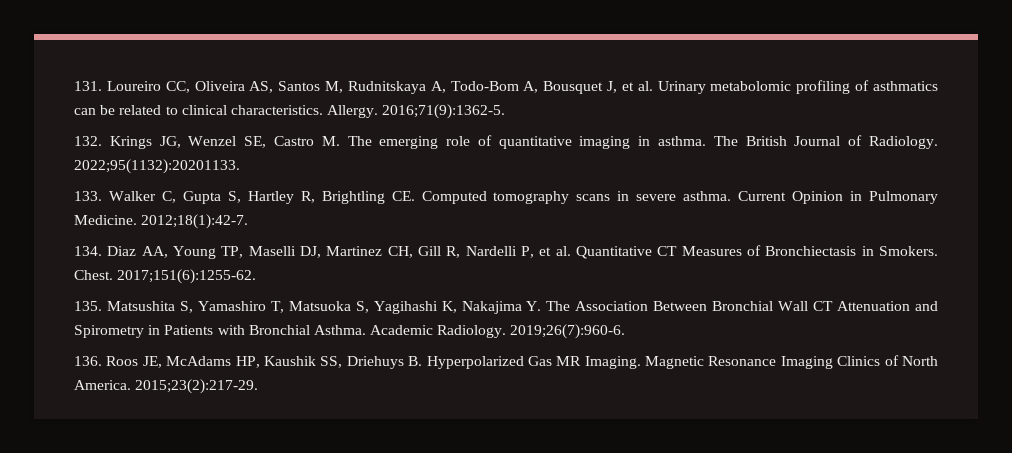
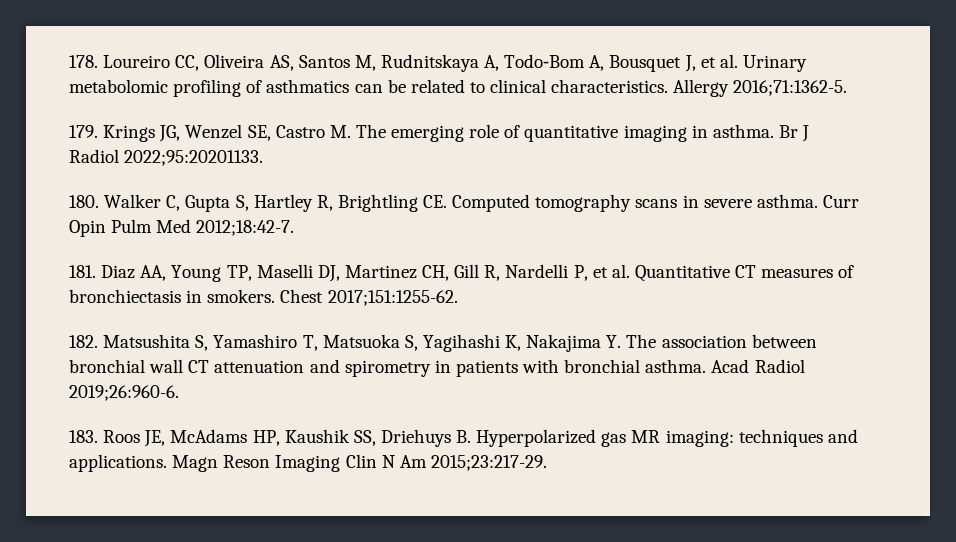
- 131. Loureiro CC, Oliveira AS, Santos M, Rudnitskaya A, Todo‐Bom A, Bousquet J, et al. Urinary metabolomic profiling of asthmatics can be related to clinical characteristics.
+ 178. Loureiro CC, Oliveira AS, Santos M, Rudnitskaya A, Todo‐Bom A, Bousquet J, et al. Urinary metabolomic profiling of asthmatics can be related to clinical characteristics.
- Allergy. 2016;71(9):1362-5.
- 132. Krings JG, Wenzel SE, Castro M. The emerging role of quantitative imaging in asthma.
+ Allergy 2016;71:1362-5.
+ 179. Krings JG, Wenzel SE, Castro M. The emerging role of quantitative imaging in asthma.
- The British Journal of Radiology. 2022;95(1132):20201133.
- 133. Walker C, Gupta S, Hartley R, Brightling CE. Computed tomography scans in severe asthma.
+ Br J Radiol 2022;95:20201133.
+ 180. Walker C, Gupta S, Hartley R, Brightling CE. Computed tomography scans in severe asthma.
- Current Opinion in Pulmonary Medicine. 2012;18(1):42-7.
- 134. Diaz AA, Young TP, Maselli DJ, Martinez CH, Gill R, Nardelli P, et al. Quantitative CT Measures of Bronchiectasis in Smokers. Chest. 2017;151(6):1255-62.
- 135. Matsushita S, Yamashiro T, Matsuoka S, Yagihashi K, Nakajima Y. The Association Between Bronchial Wall CT Attenuation and Spirometry in Patients with Bronchial Asthma. Academic Radiology. 2019;26(7):960-6.
- 136. Roos JE, McAdams HP, Kaushik SS, Driehuys B. Hyperpolarized Gas MR Imaging. Magnetic Resonance Imaging Clinics of North America. 2015;23(2):217-29.
+ Curr Opin Pulm Med 2012;18:42-7.
+ 181. Diaz AA, Young TP, Maselli DJ, Martinez CH, Gill R, Nardelli P, et al. Quantitative CT measures of bronchiectasis in smokers. Chest 2017;151:1255-62.
+ 182. Matsushita S, Yamashiro T, Matsuoka S, Yagihashi K, Nakajima Y. The association between bronchial wall CT attenuation and spirometry in patients with bronchial asthma. Acad Radiol 2019;26:960-6.
+ 183. Roos JE, McAdams HP, Kaushik SS, Driehuys B. Hyperpolarized gas MR imaging: techniques and applications. Magn Reson Imaging Clin N Am 2015;23:217-29.

